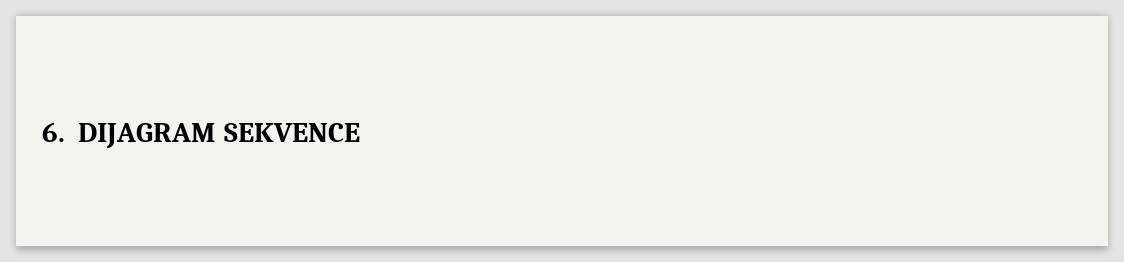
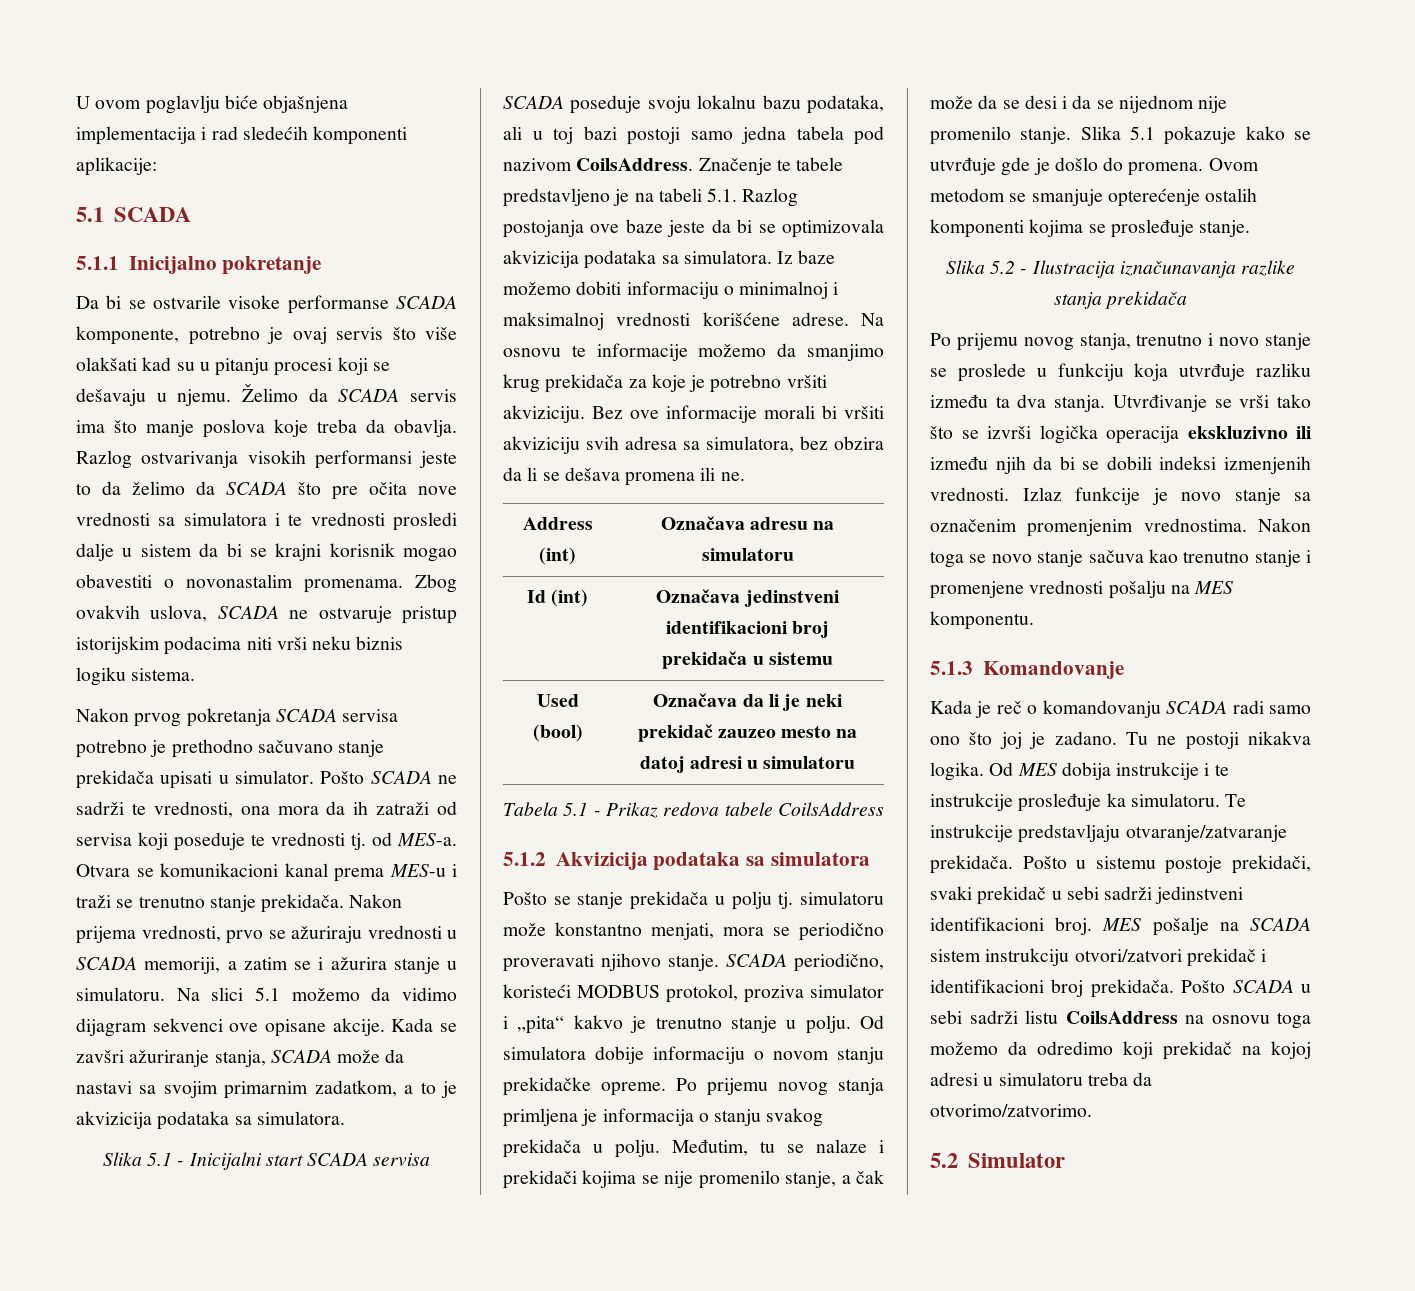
- 6. DIJAGRAM SEKVENCE
+ U ovom poglavlju biće objašnjena implementacija i rad sledećih komponenti aplikacije:
+ 5.1 SCADA
+ 5.1.1 Inicijalno pokretanje
+ Da bi se ostvarile visoke performanse SCADA komponente, potrebno je ovaj servis što više olakšati kad su u pitanju procesi koji se dešavaju u njemu. Želimo da SCADA servis ima što manje poslova koje treba da obavlja. Razlog ostvarivanja visokih performansi jeste to da želimo da SCADA što pre očita nove vrednosti sa simulatora i te vrednosti prosledi dalje u sistem da bi se krajni korisnik mogao obavestiti o novonastalim promenama. Zbog ovakvih uslova, SCADA ne ostvaruje pristup istorijskim podacima niti vrši neku biznis logiku sistema.
+ Nakon prvog pokretanja SCADA servisa potrebno je prethodno sačuvano stanje prekidača upisati u simulator. Pošto SCADA ne sadrži te vrednosti, ona mora da ih zatraži od servisa koji poseduje te vrednosti tj. od MES-a. Otvara se komunikacioni kanal prema MES-u i traži se trenutno stanje prekidača. Nakon prijema vrednosti, prvo se ažuriraju vrednosti u SCADA memoriji, a zatim se i ažurira stanje u simulatoru. Na slici 5.1 možemo da vidimo dijagram sekvenci ove opisane akcije. Kada se zavšri ažuriranje stanja, SCADA može da nastavi sa svojim primarnim zadatkom, a to je akvizicija podataka sa simulatora.
+ Slika 5.1 - Inicijalni start SCADA servisa
+ SCADA poseduje svoju lokalnu bazu podataka, ali u toj bazi postoji samo jedna tabela pod nazivom CoilsAddress. Značenje te tabele predstavljeno je na tabeli 5.1. Razlog postojanja ove baze jeste da bi se optimizovala akvizicija podataka sa simulatora. Iz baze možemo dobiti informaciju o minimalnoj i maksimalnoj vrednosti korišćene adrese. Na osnovu te informacije možemo da smanjimo krug prekidača za koje je potrebno vršiti akviziciju. Bez ove informacije morali bi vršiti akviziciju svih adresa sa simulatora, bez obzira da li se dešava promena ili ne.
+ Address (int) | Označava adresu na simulatoru
+ Id (int) | Označava jedinstveni identifikacioni broj prekidača u sistemu
+ Used (bool) | Označava da li je neki prekidač zauzeo mesto na datoj adresi u simulatoru
+ Tabela 5.1 - Prikaz redova tabele CoilsAddress
+ 5.1.2 Akvizicija podataka sa simulatora
+ Pošto se stanje prekidača u polju tj. simulatoru može konstantno menjati, mora se periodično proveravati njihovo stanje. SCADA periodično, koristeći MODBUS protokol, proziva simulator i „pita“ kakvo je trenutno stanje u polju. Od simulatora dobije informaciju o novom stanju prekidačke opreme. Po prijemu novog stanja primljena je informacija o stanju svakog prekidača u polju. Međutim, tu se nalaze i prekidači kojima se nije promenilo stanje, a čak može da se desi i da se nijednom nije promenilo stanje. Slika 5.1 pokazuje kako se utvrđuje gde je došlo do promena. Ovom metodom se smanjuje opterećenje ostalih komponenti kojima se prosleđuje stanje.
+ Slika 5.2 - Ilustracija iznačunavanja razlike stanja prekidača
+ Po prijemu novog stanja, trenutno i novo stanje se proslede u funkciju koja utvrđuje razliku između ta dva stanja. Utvrđivanje se vrši tako što se izvrši logička operacija ekskluzivno ili između njih da bi se dobili indeksi izmenjenih vrednosti. Izlaz funkcije je novo stanje sa označenim promenjenim vrednostima. Nakon toga se novo stanje sačuva kao trenutno stanje i promenjene vrednosti pošalju na MES komponentu.
+ 5.1.3 Komandovanje
+ Kada je reč o komandovanju SCADA radi samo ono što joj je zadano. Tu ne postoji nikakva logika. Od MES dobija instrukcije i te instrukcije prosleđuje ka simulatoru. Te instrukcije predstavljaju otvaranje/zatvaranje prekidača. Pošto u sistemu postoje prekidači, svaki prekidač u sebi sadrži jedinstveni identifikacioni broj. MES pošalje na SCADA sistem instrukciju otvori/zatvori prekidač i identifikacioni broj prekidača. Pošto SCADA u sebi sadrži listu CoilsAddress na osnovu toga možemo da odredimo koji prekidač na kojoj adresi u simulatoru treba da otvorimo/zatvorimo.
+ 5.2 Simulator

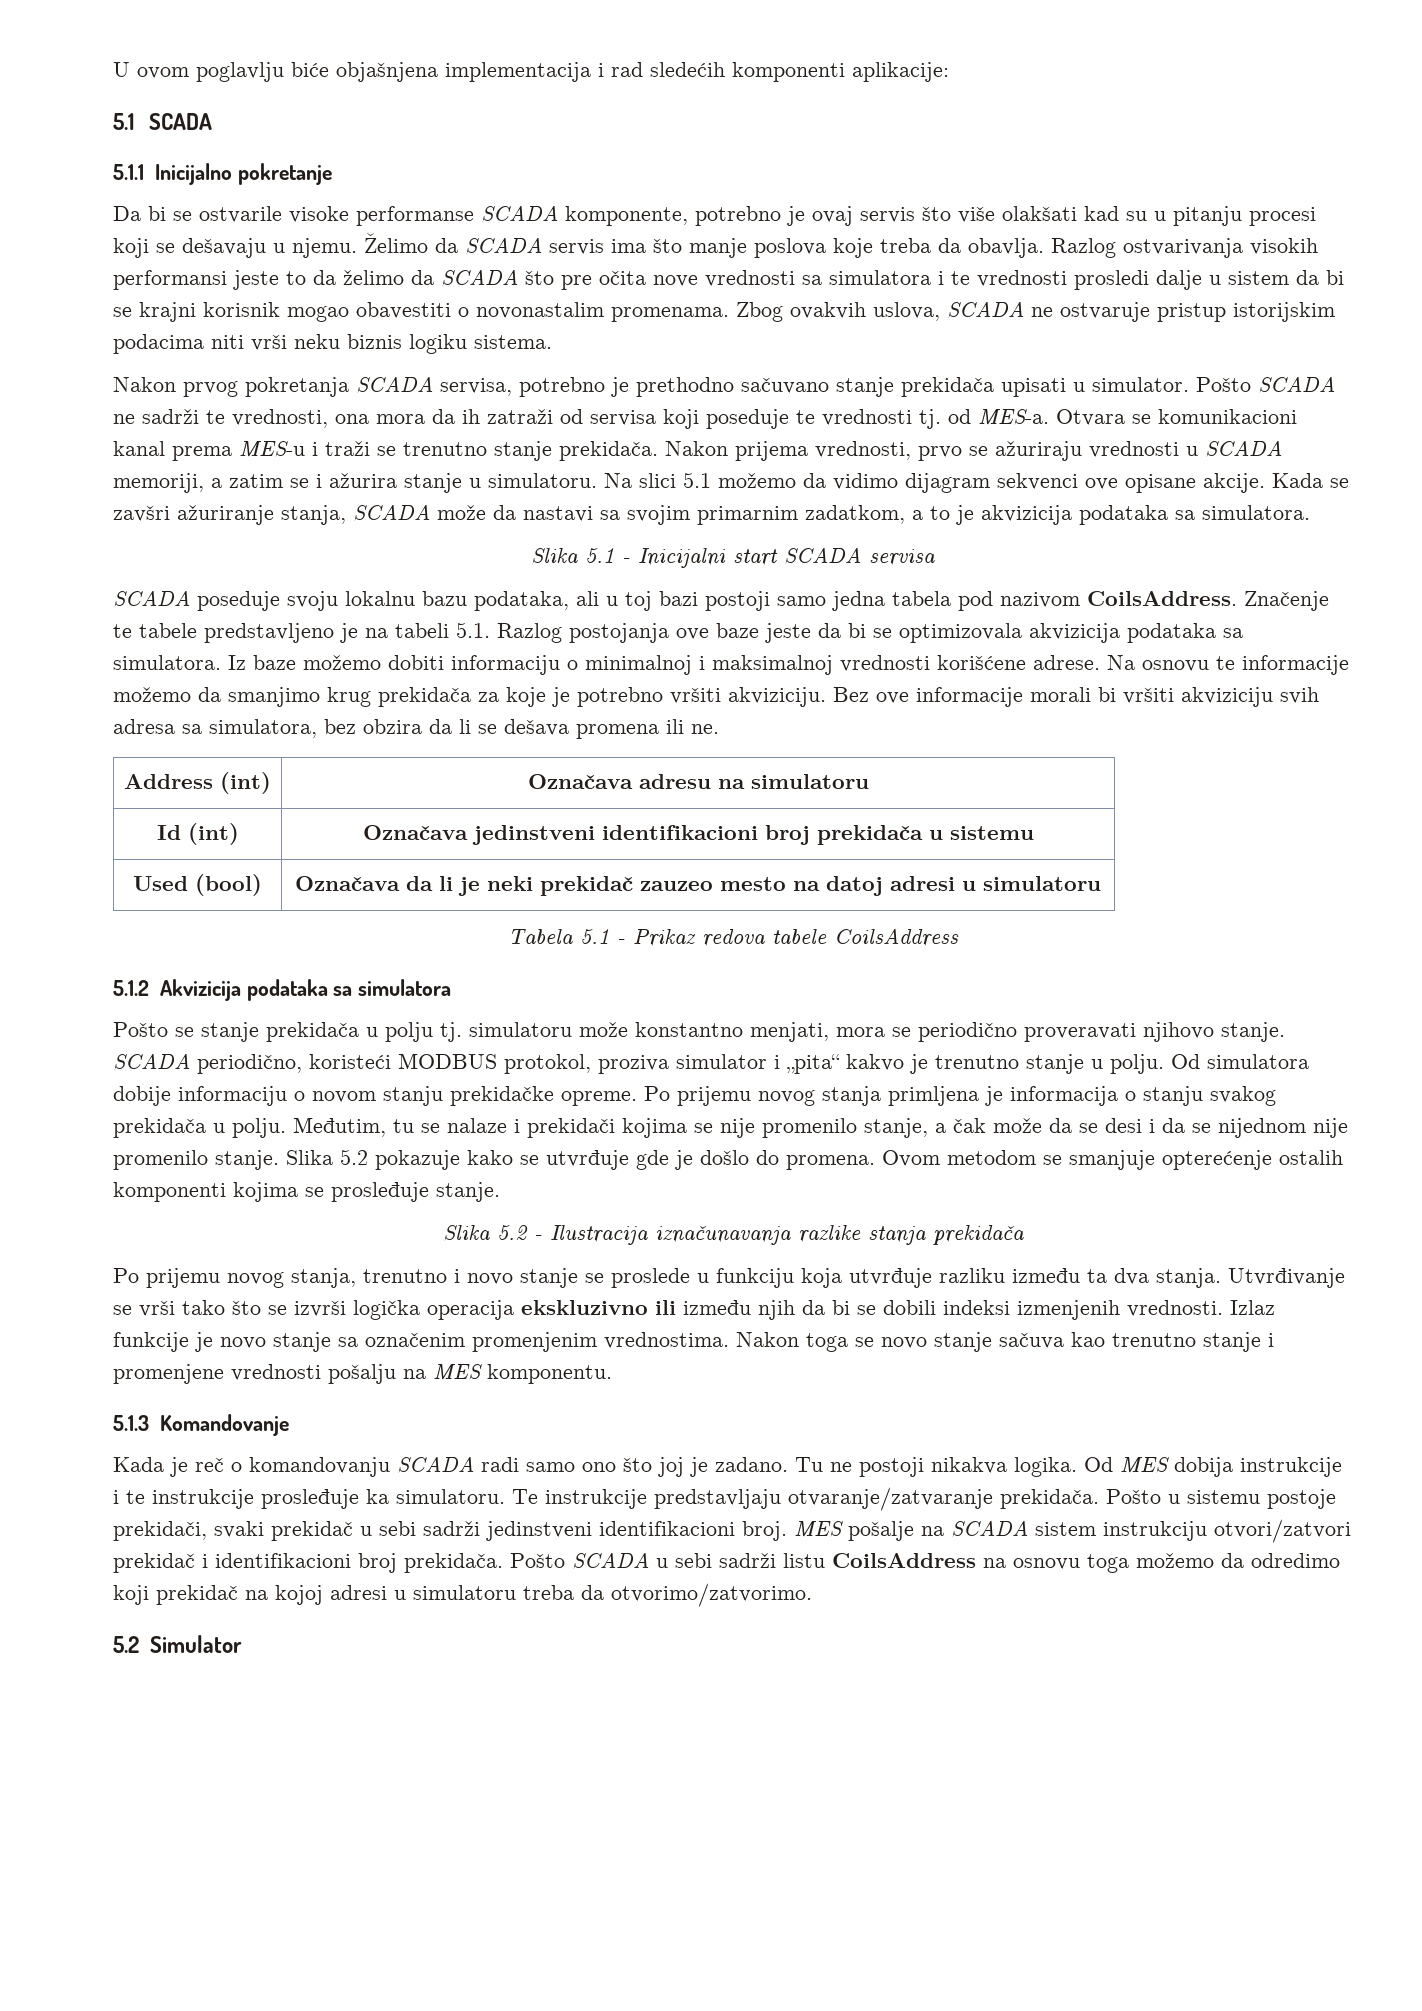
- Nakon prvog pokretanja SCADA servisa potrebno je prethodno sačuvano stanje prekidača upisati u simulator.
+ Nakon prvog pokretanja SCADA servisa, potrebno je prethodno sačuvano stanje prekidača upisati u simulator.
- Slika 5.1 pokazuje kako se utvrđuje gde je došlo do promena.
+ Slika 5.2 pokazuje kako se utvrđuje gde je došlo do promena.

